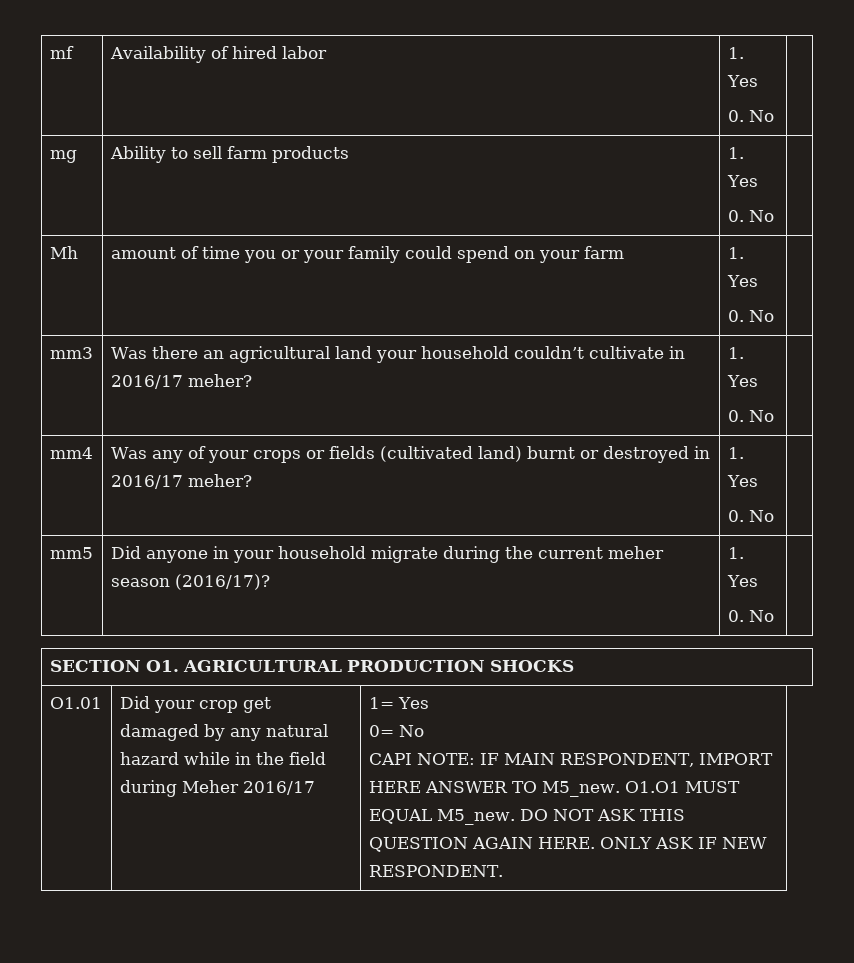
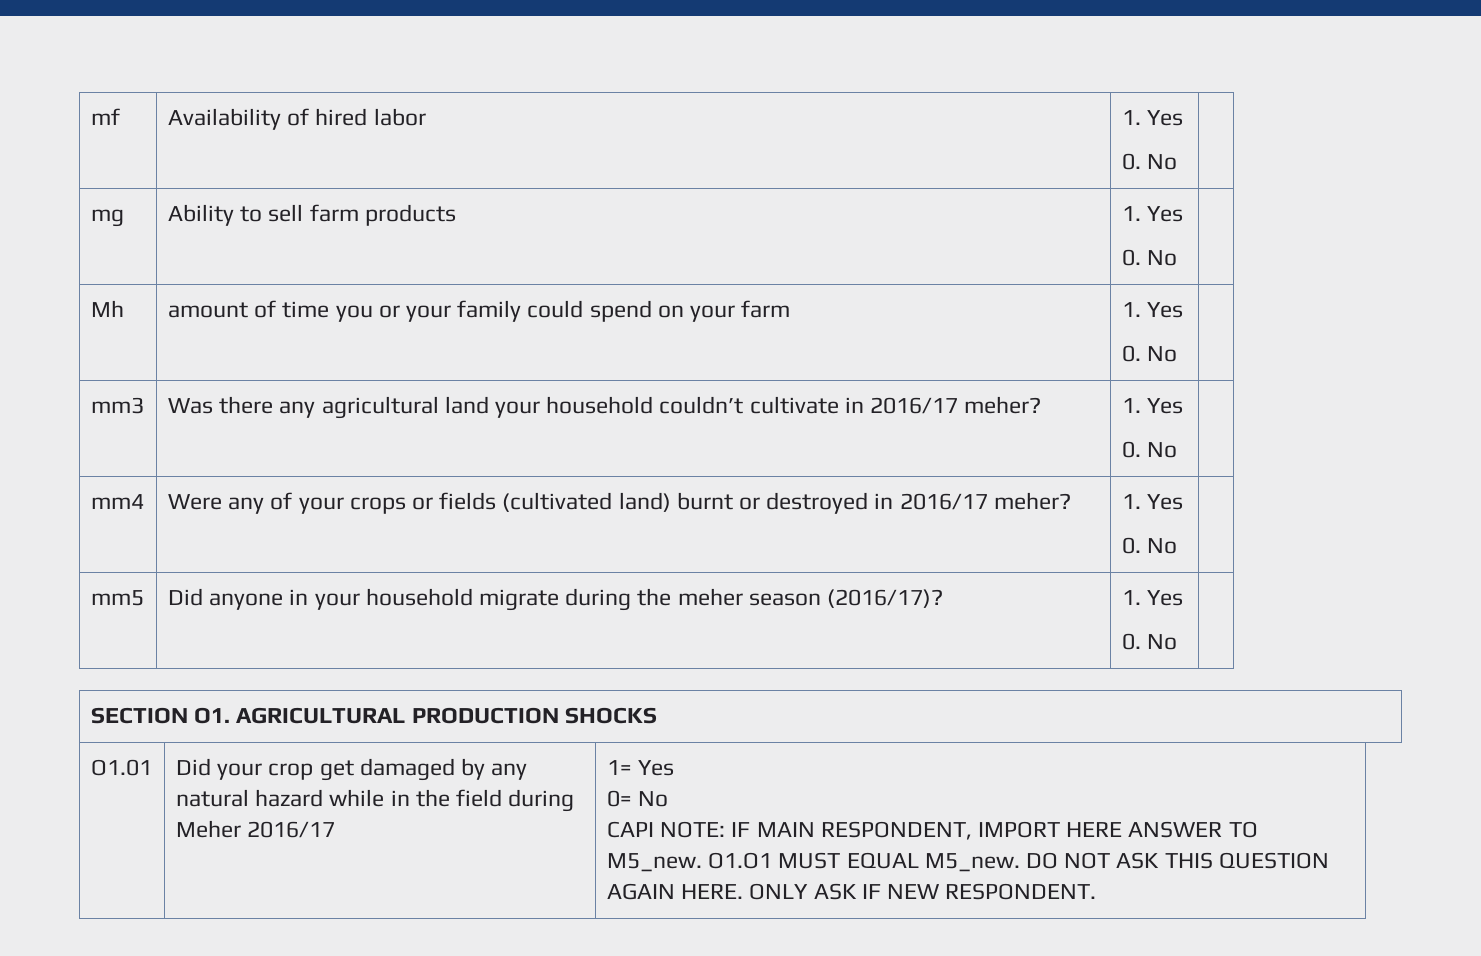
- mm3 | Was there an agricultural land your household couldn’t cultivate in 2016/17 meher? | 1. Yes
+ mm3 | Was there any agricultural land your household couldn’t cultivate in 2016/17 meher? | 1. Yes
- mm4 | Was any of your crops or fields (cultivated land) burnt or destroyed in 2016/17 meher? | 1. Yes
+ mm4 | Were any of your crops or fields (cultivated land) burnt or destroyed in 2016/17 meher? | 1. Yes
- mm5 | Did anyone in your household migrate during the current meher season (2016/17)? | 1. Yes
+ mm5 | Did anyone in your household migrate during the meher season (2016/17)? | 1. Yes

